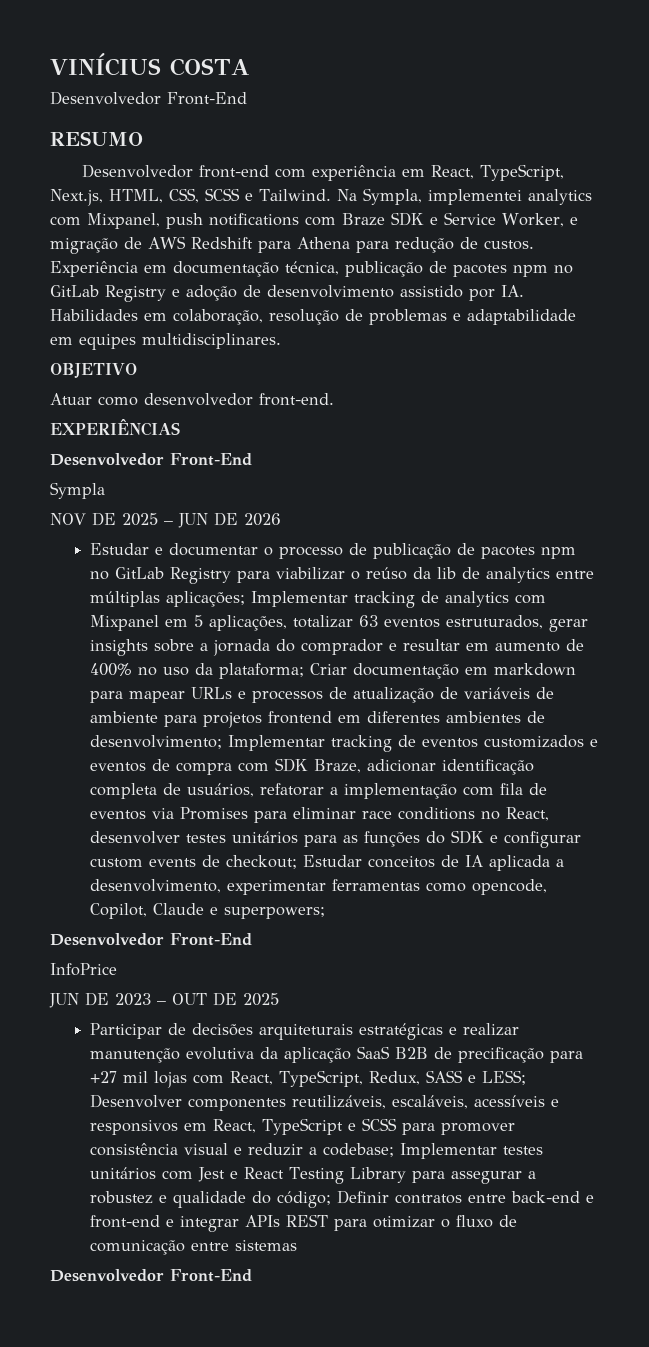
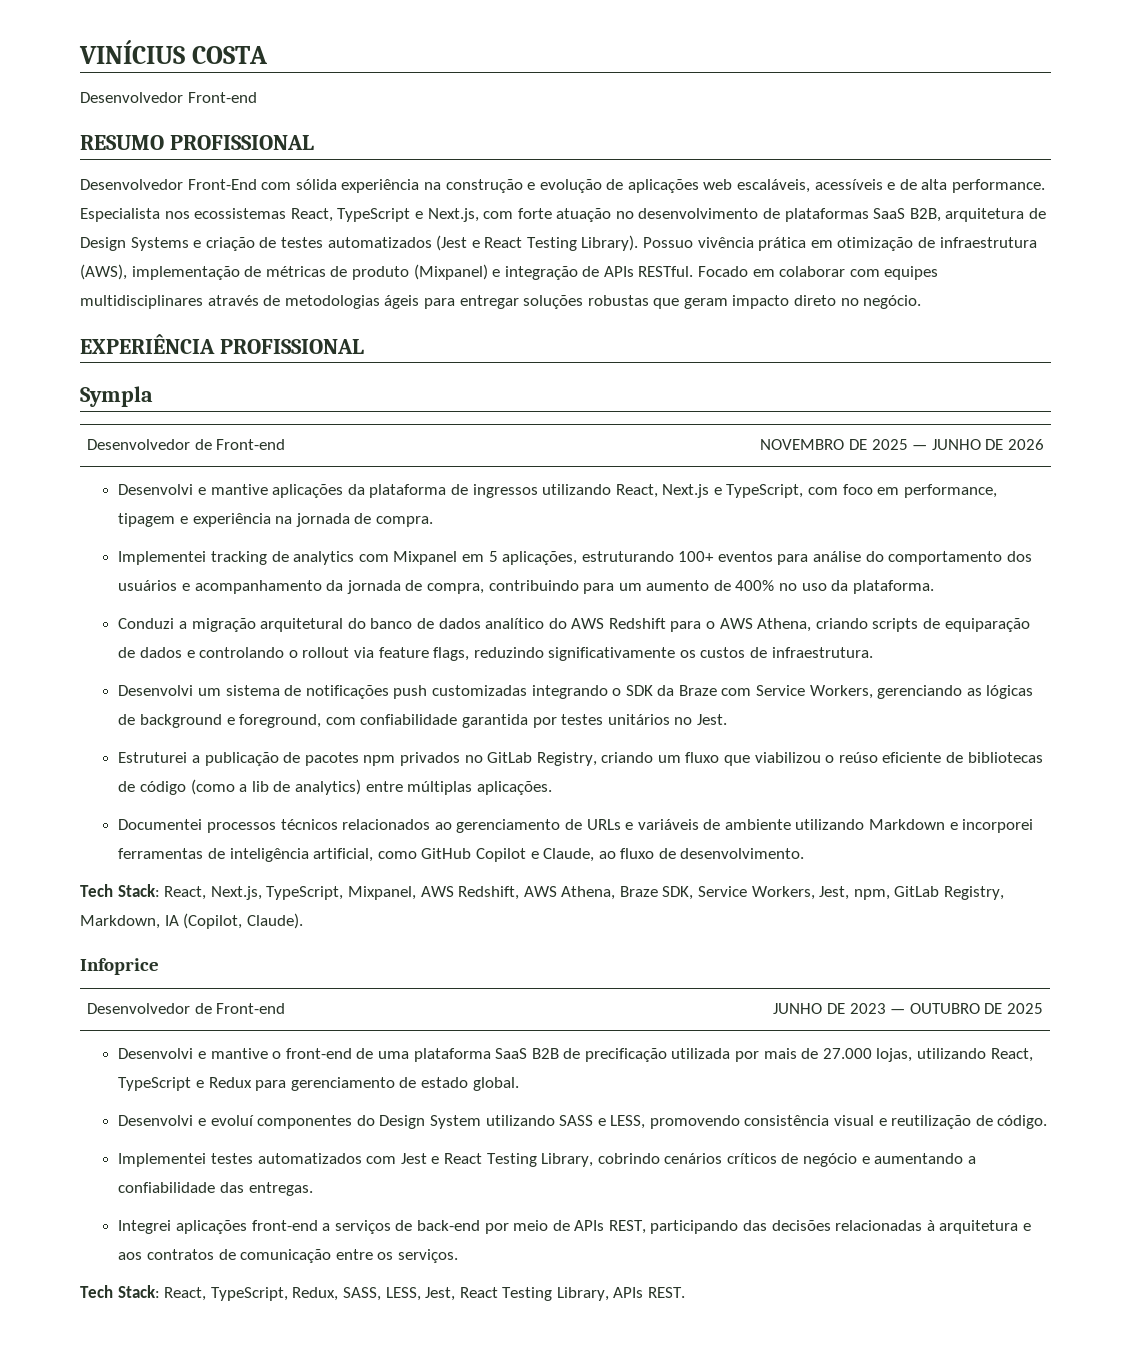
  VINÍCIUS COSTA
- Desenvolvedor Front-End
+ Desenvolvedor Front-end
- RESUMO
- Desenvolvedor front-end com experiência em React, TypeScript, Next.js, HTML, CSS, SCSS e Tailwind. Na Sympla, implementei analytics com Mixpanel, push notifications com Braze SDK e Service Worker, e migração de AWS Redshift para Athena para redução de custos. Experiência em documentação técnica, publicação de pacotes npm no GitLab Registry e adoção de desenvolvimento assistido por IA. Habilidades em colaboração, resolução de problemas e adaptabilidade em equipes multidisciplinares.
- OBJETIVO
- Atuar como desenvolvedor front-end.
- EXPERIÊNCIAS
- Desenvolvedor Front-End
+ RESUMO PROFISSIONAL
+ Desenvolvedor Front-End com sólida experiência na construção e evolução de aplicações web escaláveis, acessíveis e de alta performance. Especialista nos ecossistemas React, TypeScript e Next.js, com forte atuação no desenvolvimento de plataformas SaaS B2B, arquitetura de Design Systems e criação de testes automatizados (Jest e React Testing Library). Possuo vivência prática em otimização de infraestrutura (AWS), implementação de métricas de produto (Mixpanel) e integração de APIs RESTful. Focado em colaborar com equipes multidisciplinares através de metodologias ágeis para entregar soluções robustas que geram impacto direto no negócio.
+ EXPERIÊNCIA PROFISSIONAL
  Sympla
- NOV DE 2025 – JUN DE 2026
- Estudar e documentar o processo de publicação de pacotes npm no GitLab Registry para viabilizar o reúso da lib de analytics entre múltiplas aplicações; Implementar tracking de analytics com Mixpanel em 5 aplicações, totalizar 63 eventos estruturados, gerar insights sobre a jornada do comprador e resultar em aumento de 400% no uso da plataforma; Criar documentação em markdown para mapear URLs e processos de atualização de variáveis de ambiente para projetos frontend em diferentes ambientes de desenvolvimento; Implementar tracking de eventos customizados e eventos de compra com SDK Braze, adicionar identificação completa de usuários, refatorar a implementação com fila de eventos via Promises para eliminar race conditions no React, desenvolver testes unitários para as funções do SDK e configurar custom events de checkout; Estudar conceitos de IA aplicada a desenvolvimento, experimentar ferramentas como opencode, Copilot, Claude e superpowers;
- Desenvolvedor Front-End
- InfoPrice
- JUN DE 2023 – OUT DE 2025
- Participar de decisões arquiteturais estratégicas e realizar manutenção evolutiva da aplicação SaaS B2B de precificação para +27 mil lojas com React, TypeScript, Redux, SASS e LESS; Desenvolver componentes reutilizáveis, escaláveis, acessíveis e responsivos em React, TypeScript e SCSS para promover consistência visual e reduzir a codebase; Implementar testes unitários com Jest e React Testing Library para assegurar a robustez e qualidade do código; Definir contratos entre back-end e front-end e integrar APIs REST para otimizar o fluxo de comunicação entre sistemas
- Desenvolvedor Front-End
+ Desenvolvedor de Front-end | NOVEMBRO DE 2025 — JUNHO DE 2026
+ Desenvolvi e mantive aplicações da plataforma de ingressos utilizando React, Next.js e TypeScript, com foco em performance, tipagem e experiência na jornada de compra.
+ Implementei tracking de analytics com Mixpanel em 5 aplicações, estruturando 100+ eventos para análise do comportamento dos usuários e acompanhamento da jornada de compra, contribuindo para um aumento de 400% no uso da plataforma.
+ Conduzi a migração arquitetural do banco de dados analítico do AWS Redshift para o AWS Athena, criando scripts de equiparação de dados e controlando o rollout via feature flags, reduzindo significativamente os custos de infraestrutura.
+ Desenvolvi um sistema de notificações push customizadas integrando o SDK da Braze com Service Workers, gerenciando as lógicas de background e foreground, com confiabilidade garantida por testes unitários no Jest.
+ Estruturei a publicação de pacotes npm privados no GitLab Registry, criando um fluxo que viabilizou o reúso eficiente de bibliotecas de código (como a lib de analytics) entre múltiplas aplicações.
+ Documentei processos técnicos relacionados ao gerenciamento de URLs e variáveis de ambiente utilizando Markdown e incorporei ferramentas de inteligência artificial, como GitHub Copilot e Claude, ao fluxo de desenvolvimento.
+ Tech Stack: React, Next.js, TypeScript, Mixpanel, AWS Redshift, AWS Athena, Braze SDK, Service Workers, Jest, npm, GitLab Registry, Markdown, IA (Copilot, Claude).
+ Infoprice
+ Desenvolvedor de Front-end | JUNHO DE 2023 — OUTUBRO DE 2025
+ Desenvolvi e mantive o front-end de uma plataforma SaaS B2B de precificação utilizada por mais de 27.000 lojas, utilizando React, TypeScript e Redux para gerenciamento de estado global.
+ Desenvolvi e evoluí componentes do Design System utilizando SASS e LESS, promovendo consistência visual e reutilização de código.
+ Implementei testes automatizados com Jest e React Testing Library, cobrindo cenários críticos de negócio e aumentando a confiabilidade das entregas.
+ Integrei aplicações front-end a serviços de back-end por meio de APIs REST, participando das decisões relacionadas à arquitetura e aos contratos de comunicação entre os serviços.
+ Tech Stack: React, TypeScript, Redux, SASS, LESS, Jest, React Testing Library, APIs REST.

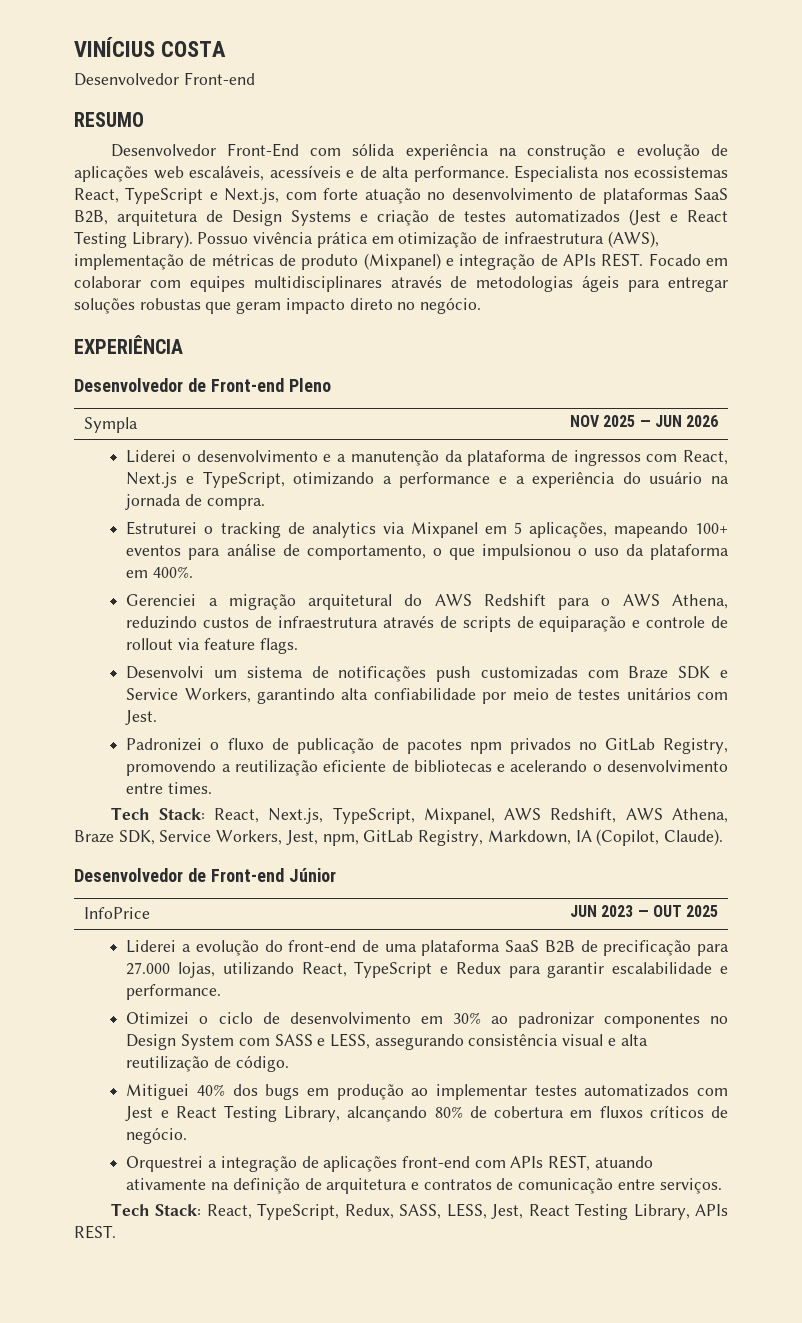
- RESUMO PROFISSIONAL
+ RESUMO
- Possuo vivência prática em otimização de infraestrutura (AWS), implementação de métricas de produto (Mixpanel) e integração de APIs RESTful.
+ Possuo vivência prática em otimização de infraestrutura (AWS), implementação de métricas de produto (Mixpanel) e integração de APIs REST.
- EXPERIÊNCIA PROFISSIONAL
- Sympla
- Desenvolvedor de Front-end | NOVEMBRO DE 2025 — JUNHO DE 2026
- Desenvolvi e mantive aplicações da plataforma de ingressos utilizando React, Next.js e TypeScript, com foco em performance, tipagem e experiência na jornada de compra.
+ EXPERIÊNCIA
+ Desenvolvedor de Front-end Pleno
+ Sympla | NOV 2025 — JUN 2026
+ Liderei o desenvolvimento e a manutenção da plataforma de ingressos com React, Next.js e TypeScript, otimizando a performance e a experiência do usuário na jornada de compra.
- Implementei tracking de analytics com Mixpanel em 5 aplicações, estruturando 100+ eventos para análise do comportamento dos usuários e acompanhamento da jornada de compra, contribuindo para um aumento de 400% no uso da plataforma.
- Conduzi a migração arquitetural do banco de dados analítico do AWS Redshift para o AWS Athena, criando scripts de equiparação de dados e controlando o rollout via feature flags, reduzindo significativamente os custos de infraestrutura.
+ Estruturei o tracking de analytics via Mixpanel em 5 aplicações, mapeando 100+ eventos para análise de comportamento, o que impulsionou o uso da plataforma em 400%.
+ Gerenciei a migração arquitetural do AWS Redshift para o AWS Athena, reduzindo custos de infraestrutura através de scripts de equiparação e controle de rollout via feature flags.
- Desenvolvi um sistema de notificações push customizadas integrando o SDK da Braze com Service Workers, gerenciando as lógicas de background e foreground, com confiabilidade garantida por testes unitários no Jest.
+ Desenvolvi um sistema de notificações push customizadas com Braze SDK e Service Workers, garantindo alta confiabilidade por meio de testes unitários com Jest.
- Estruturei a publicação de pacotes npm privados no GitLab Registry, criando um fluxo que viabilizou o reúso eficiente de bibliotecas de código (como a lib de analytics) entre múltiplas aplicações.
- Documentei processos técnicos relacionados ao gerenciamento de URLs e variáveis de ambiente utilizando Markdown e incorporei ferramentas de inteligência artificial, como GitHub Copilot e Claude, ao fluxo de desenvolvimento.
+ Padronizei o fluxo de publicação de pacotes npm privados no GitLab Registry, promovendo a reutilização eficiente de bibliotecas e acelerando o desenvolvimento entre times.
- Infoprice
- Desenvolvedor de Front-end | JUNHO DE 2023 — OUTUBRO DE 2025
- Desenvolvi e mantive o front-end de uma plataforma SaaS B2B de precificação utilizada por mais de 27.000 lojas, utilizando React, TypeScript e Redux para gerenciamento de estado global.
- Desenvolvi e evoluí componentes do Design System utilizando SASS e LESS, promovendo consistência visual e reutilização de código.
+ Desenvolvedor de Front-end Júnior
+ InfoPrice | JUN 2023 — OUT 2025
+ Liderei a evolução do front-end de uma plataforma SaaS B2B de precificação para 27.000 lojas, utilizando React, TypeScript e Redux para garantir escalabilidade e performance.
+ Otimizei o ciclo de desenvolvimento em 30% ao padronizar componentes no Design System com SASS e LESS, assegurando consistência visual e alta reutilização de código.
- Implementei testes automatizados com Jest e React Testing Library, cobrindo cenários críticos de negócio e aumentando a confiabilidade das entregas.
- Integrei aplicações front-end a serviços de back-end por meio de APIs REST, participando das decisões relacionadas à arquitetura e aos contratos de comunicação entre os serviços.
+ Mitiguei 40% dos bugs em produção ao implementar testes automatizados com Jest e React Testing Library, alcançando 80% de cobertura em fluxos críticos de negócio.
+ Orquestrei a integração de aplicações front-end com APIs REST, atuando ativamente na definição de arquitetura e contratos de comunicação entre serviços.

